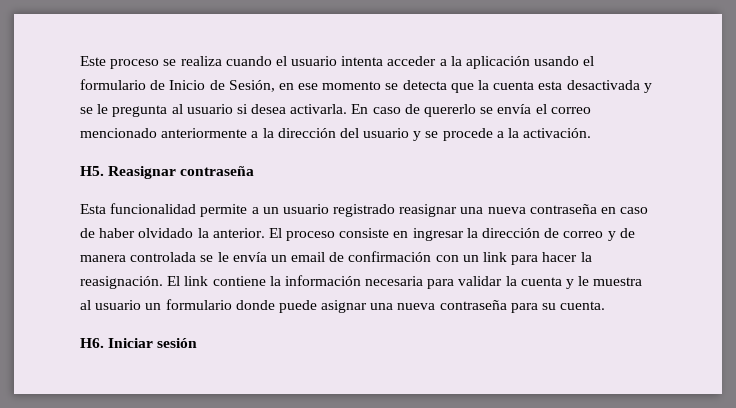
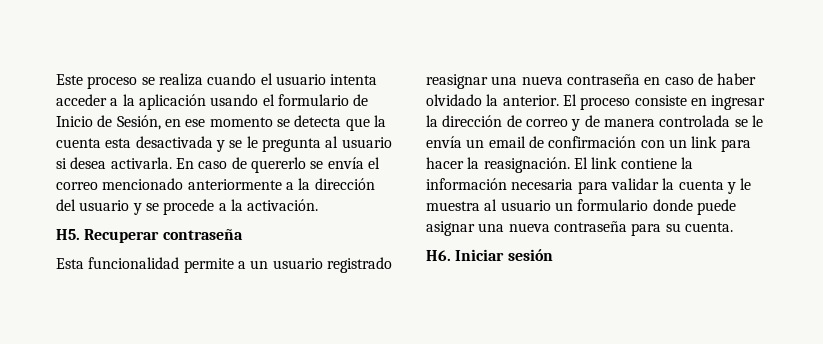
- H5. Reasignar contraseña
+ H5. Recuperar contraseña

